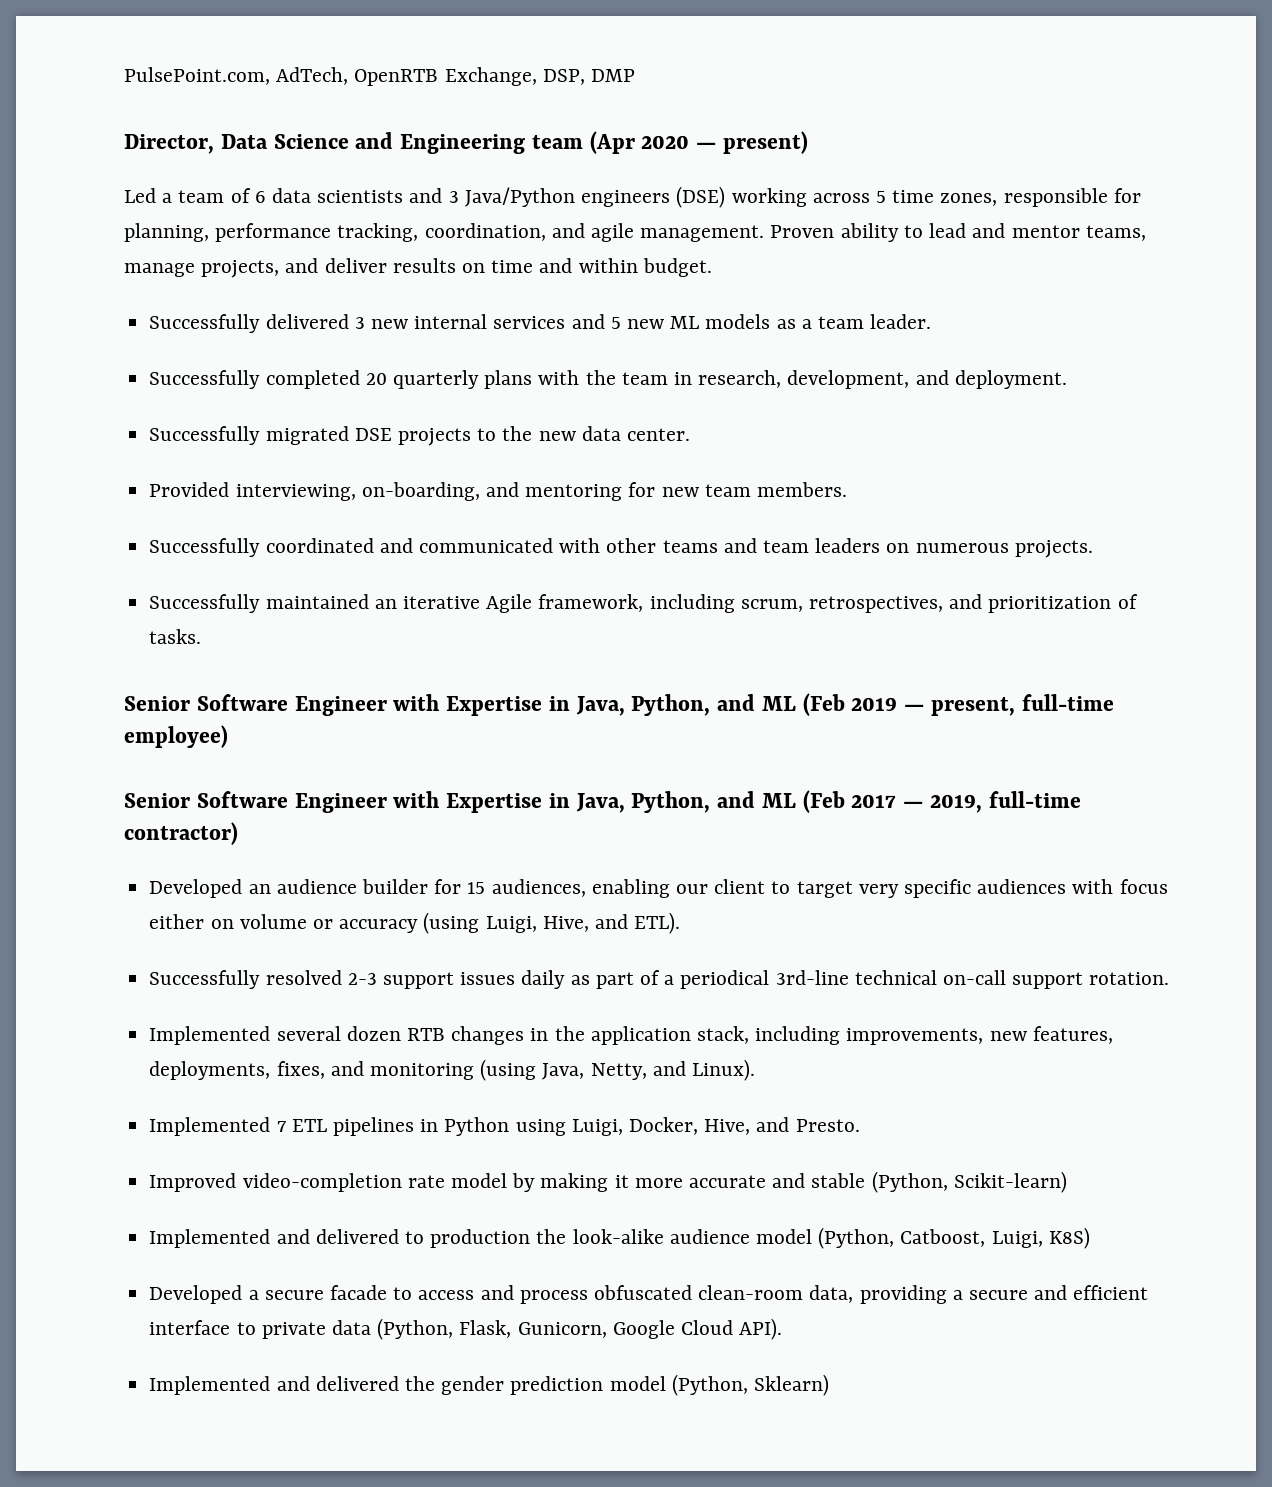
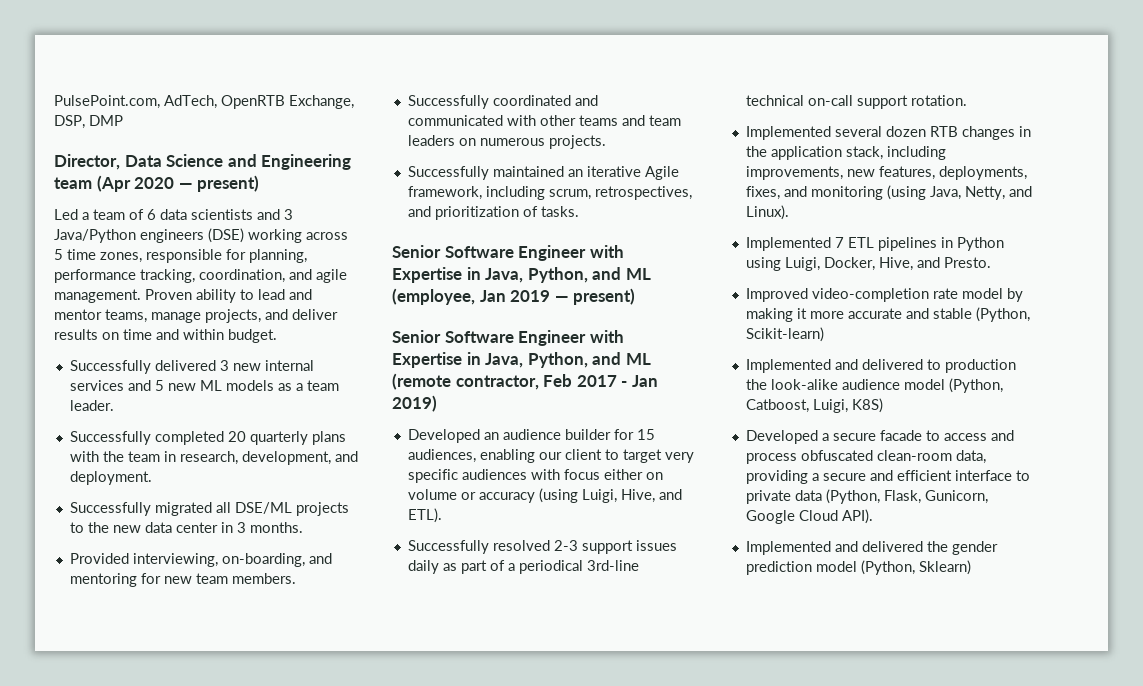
- Successfully migrated DSE projects to the new data center.
+ Successfully migrated all DSE/ML projects to the new data center in 3 months.
- Senior Software Engineer with Expertise in Java, Python, and ML (Feb 2019 — present, full-time employee)
+ Senior Software Engineer with Expertise in Java, Python, and ML (employee, Jan 2019 — present)
- Senior Software Engineer with Expertise in Java, Python, and ML (Feb 2017 — 2019, full-time contractor)
+ Senior Software Engineer with Expertise in Java, Python, and ML (remote contractor, Feb 2017 - Jan 2019)

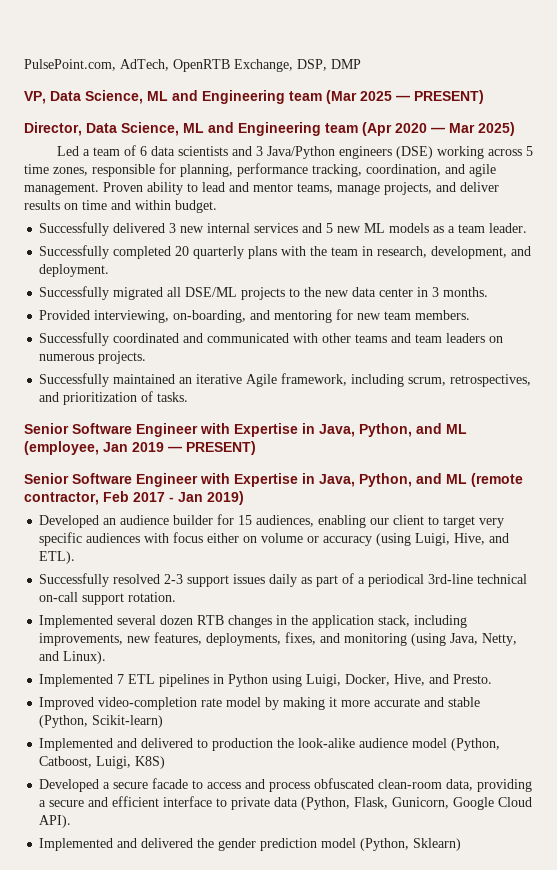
+ VP, Data Science, ML and Engineering team (Mar 2025 — PRESENT)
- Director, Data Science and Engineering team (Apr 2020 — present)
+ Director, Data Science, ML and Engineering team (Apr 2020 — Mar 2025)
- Senior Software Engineer with Expertise in Java, Python, and ML (employee, Jan 2019 — present)
+ Senior Software Engineer with Expertise in Java, Python, and ML (employee, Jan 2019 — PRESENT)

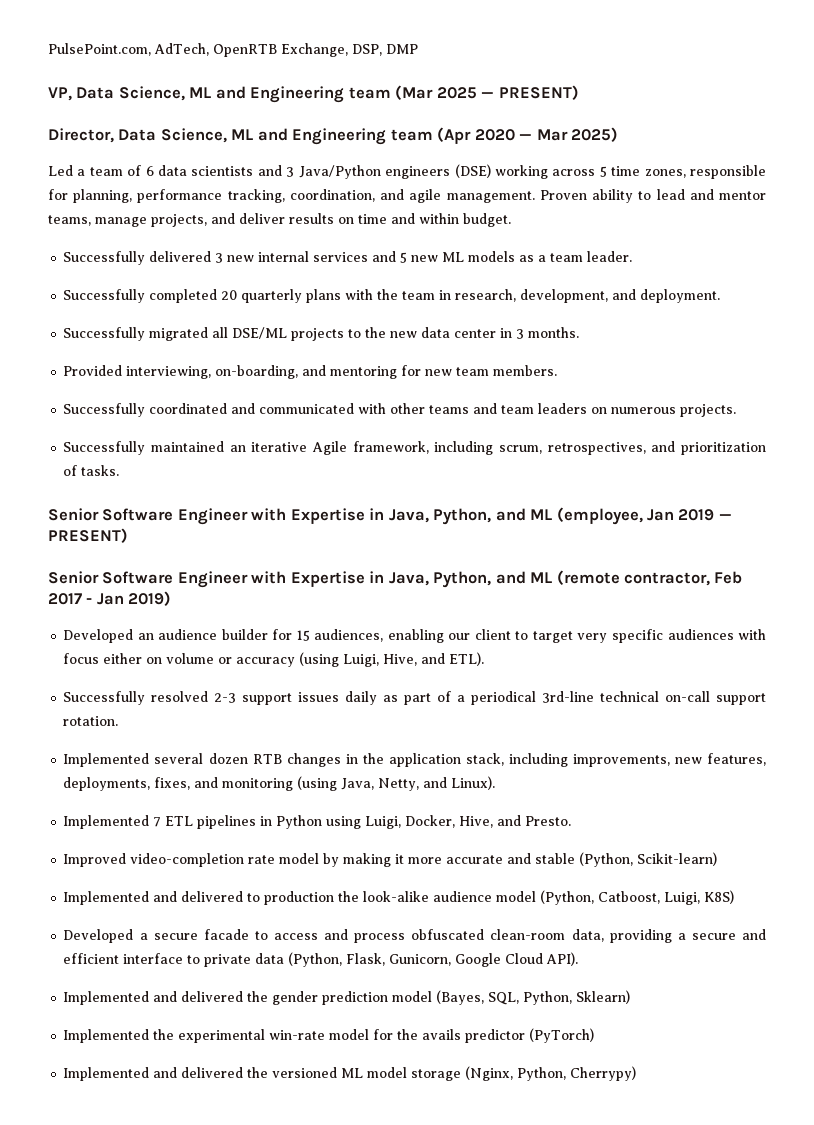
- Implemented and delivered the gender prediction model (Python, Sklearn)
+ Implemented and delivered the gender prediction model (Bayes, SQL, Python, Sklearn)
+ Implemented the experimental win-rate model for the avails predictor (PyTorch)
+ Implemented and delivered the versioned ML model storage (Nginx, Python, Cherrypy)

